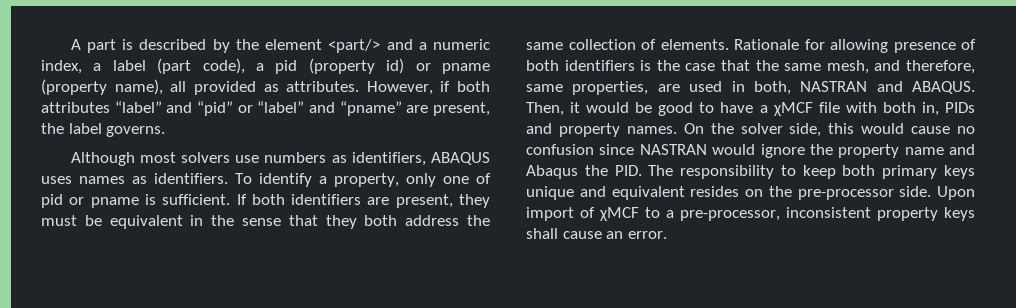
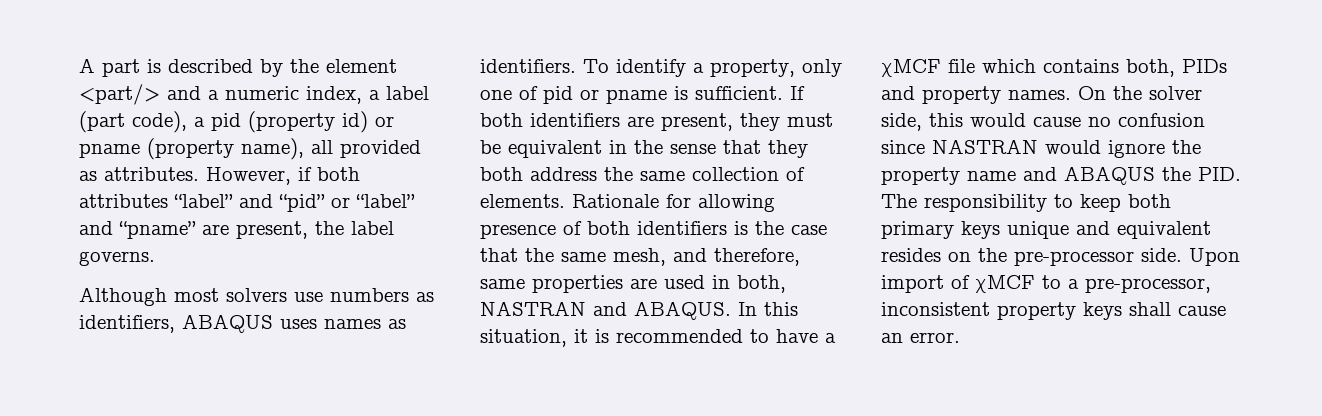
- Rationale for allowing presence of both identifiers is the case that the same mesh, and therefore, same properties, are used in both, NASTRAN and ABAQUS.
+ Rationale for allowing presence of both identifiers is the case that the same mesh, and therefore, same properties are used in both, NASTRAN and ABAQUS.
- Then, it would be good to have a χMCF file with both in, PIDs and property names.
+ In this situation, it is recommended to have a χMCF file which contains both, PIDs and property names.
- On the solver side, this would cause no confusion since NASTRAN would ignore the property name and Abaqus the PID. The responsibility to keep both primary keys unique and equivalent resides on the pre-processor side.
+ On the solver side, this would cause no confusion since NASTRAN would ignore the property name and ABAQUS the PID. The responsibility to keep both primary keys unique and equivalent resides on the pre-processor side.

